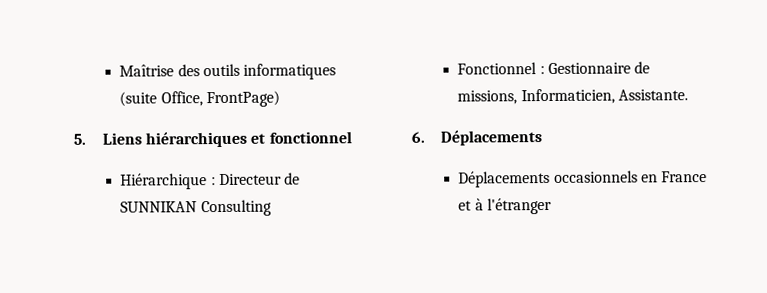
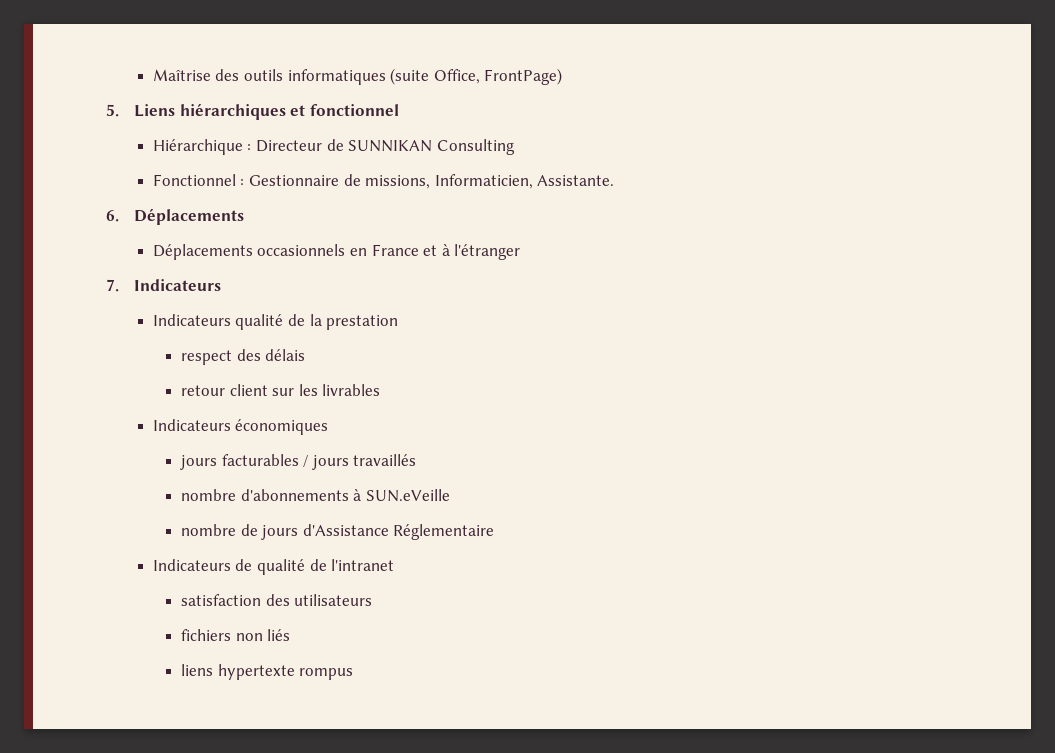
+ 7. Indicateurs
+ Indicateurs qualité de la prestation
+ respect des délais
+ retour client sur les livrables
+ Indicateurs économiques
+ jours facturables / jours travaillés
+ nombre d'abonnements à SUN.eVeille
+ nombre de jours d'Assistance Réglementaire
+ Indicateurs de qualité de l'intranet
+ satisfaction des utilisateurs
+ fichiers non liés
+ liens hypertexte rompus

